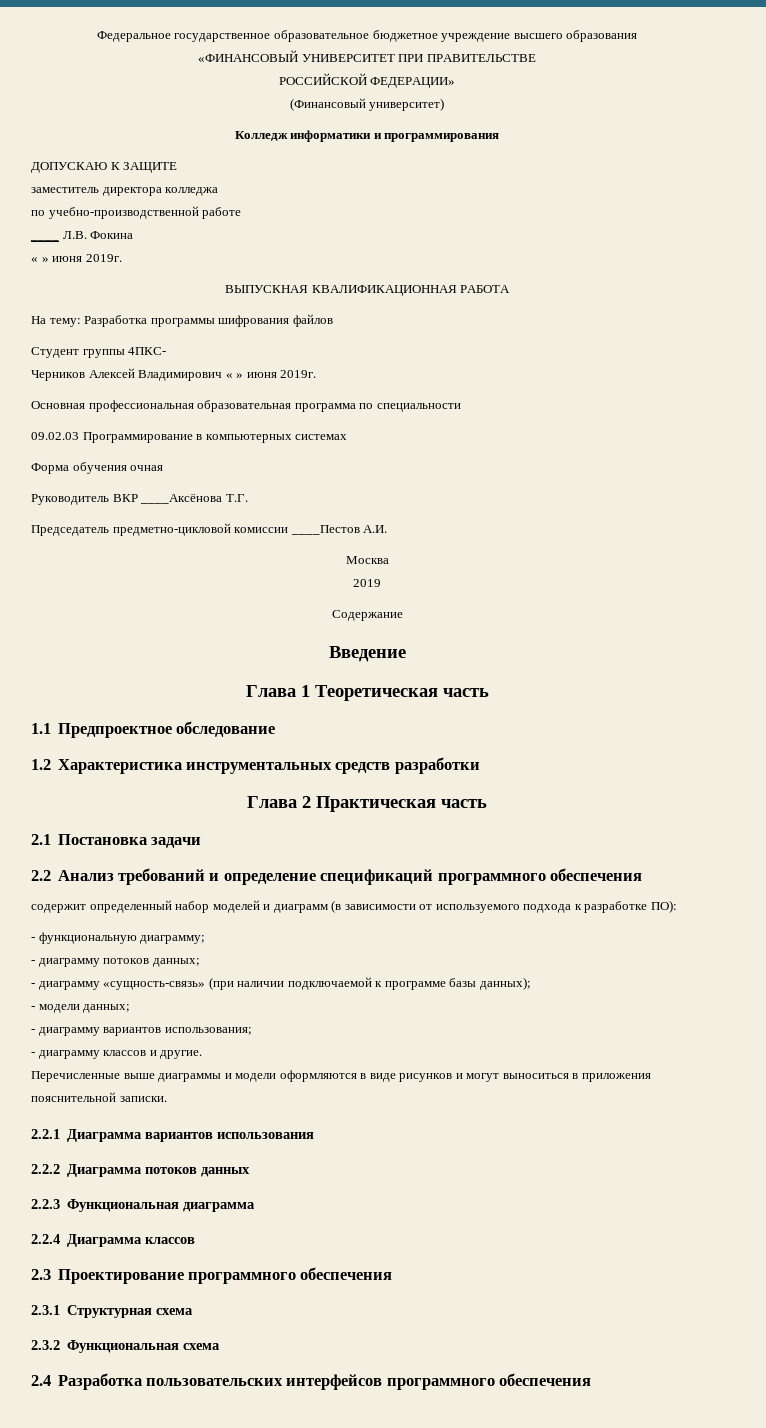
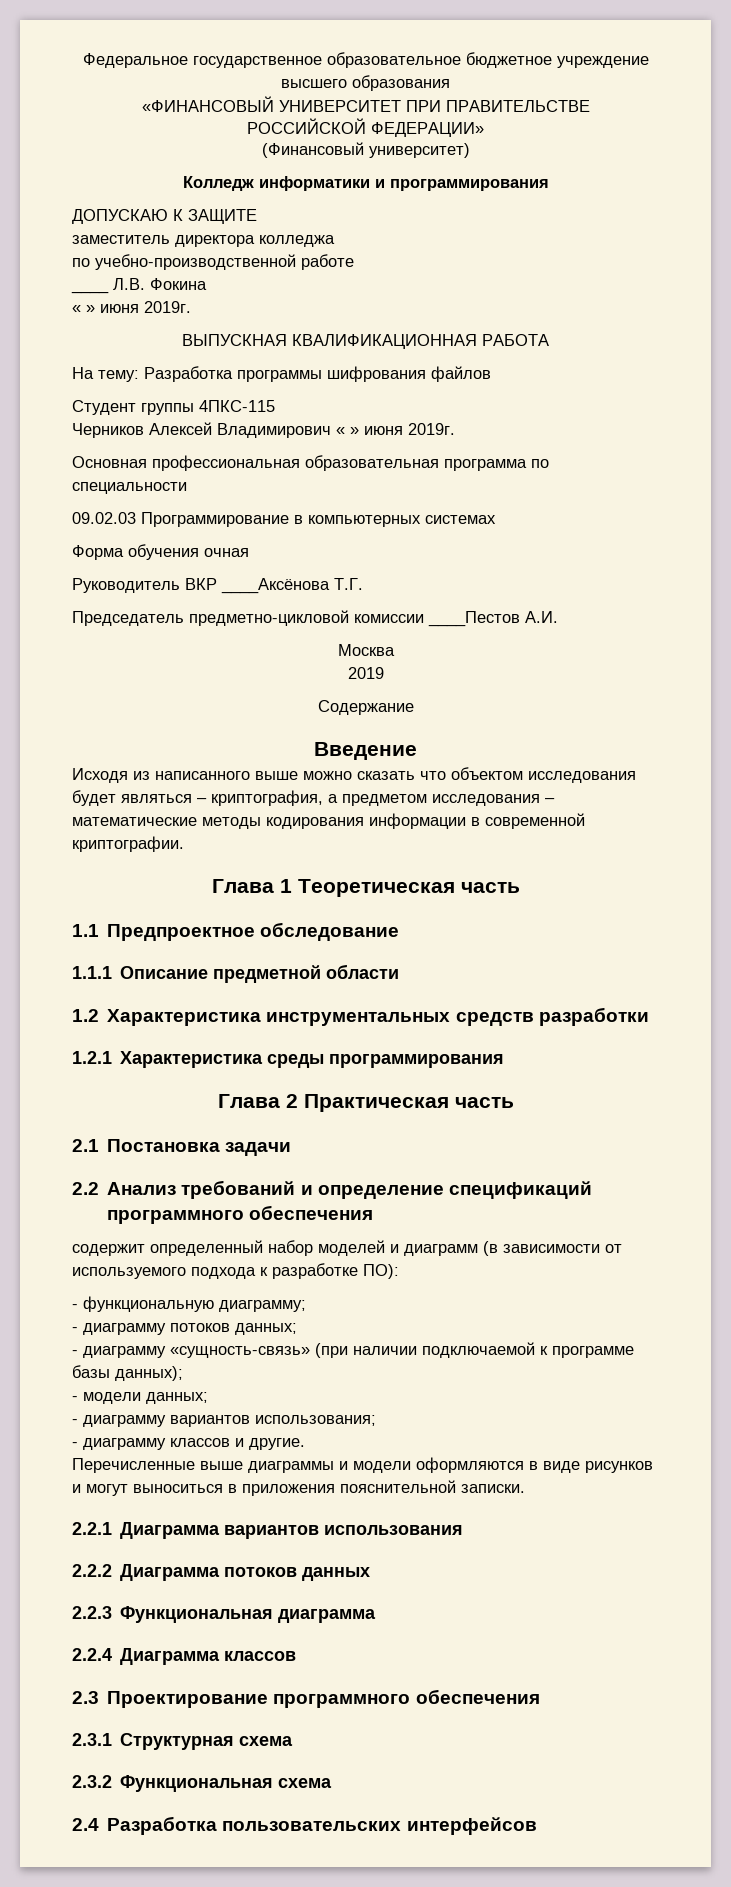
- Студент группы 4ПКС-
+ Студент группы 4ПКС-115
+ Исходя из написанного выше можно сказать что объектом исследования будет являться – криптография, а предметом исследования – математические методы кодирования информации в современной криптографии.
+ 1.1.1 Описание предметной области
+ 1.2.1 Характеристика среды программирования
- 2.4 Разработка пользовательских интерфейсов программного обеспечения
+ 2.4 Разработка пользовательских интерфейсов

